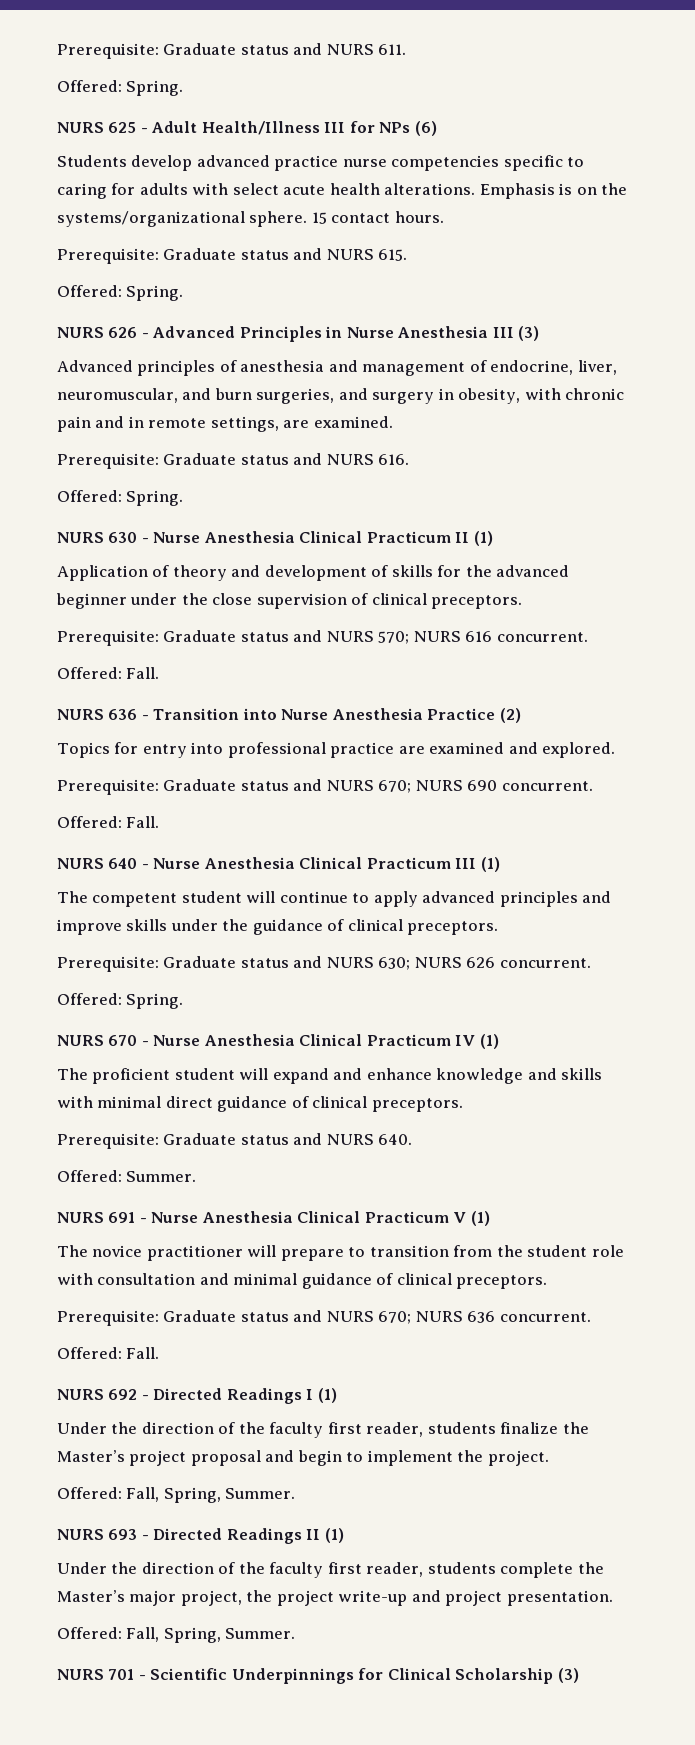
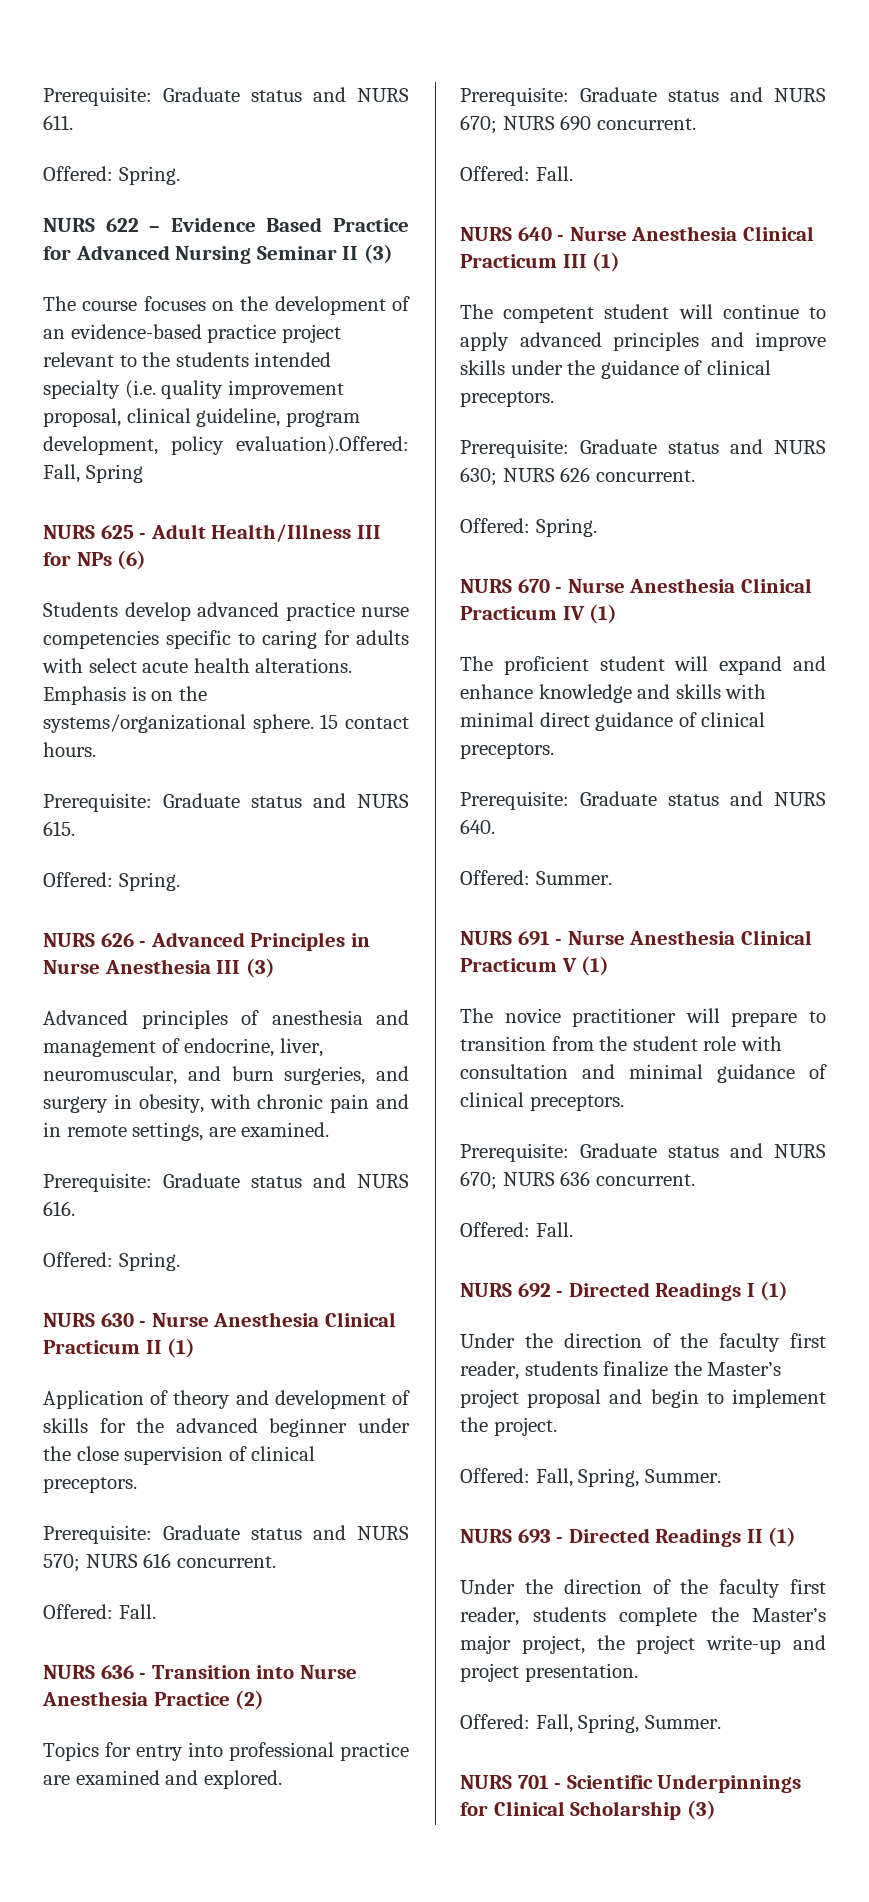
+ NURS 622 – Evidence Based Practice for Advanced Nursing Seminar II (3)
+ The course focuses on the development of an evidence-based practice project relevant to the students intended specialty (i.e. quality improvement proposal, clinical guideline, program development, policy evaluation).Offered: Fall, Spring

